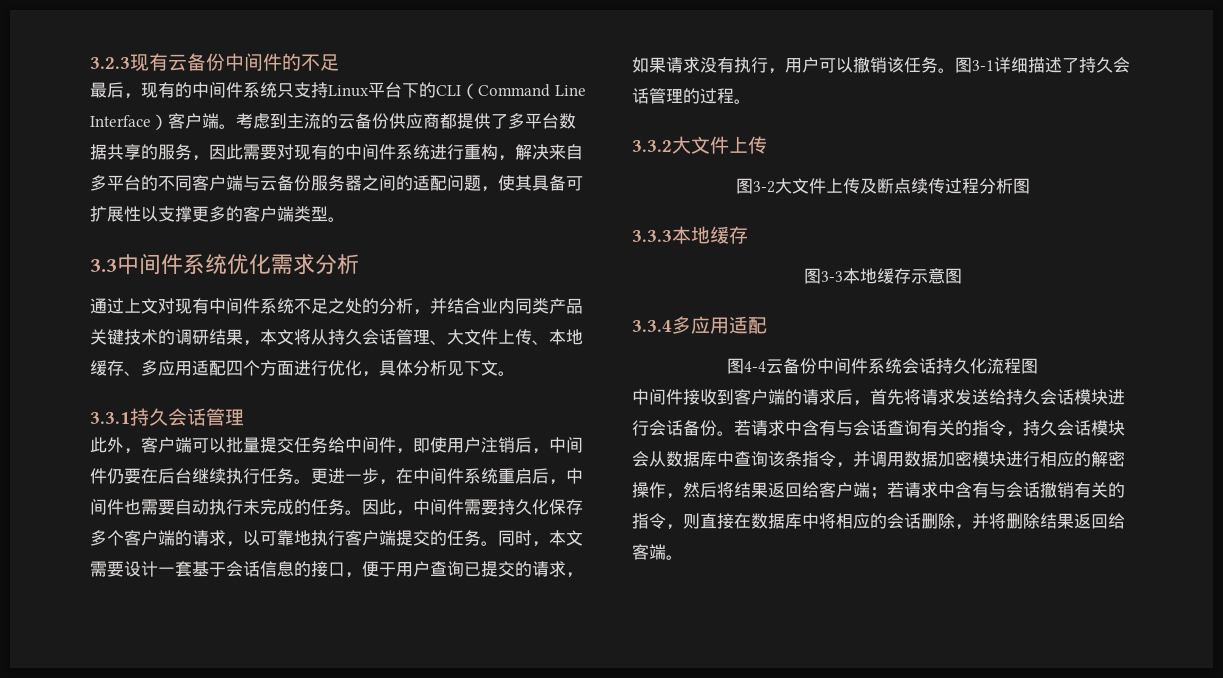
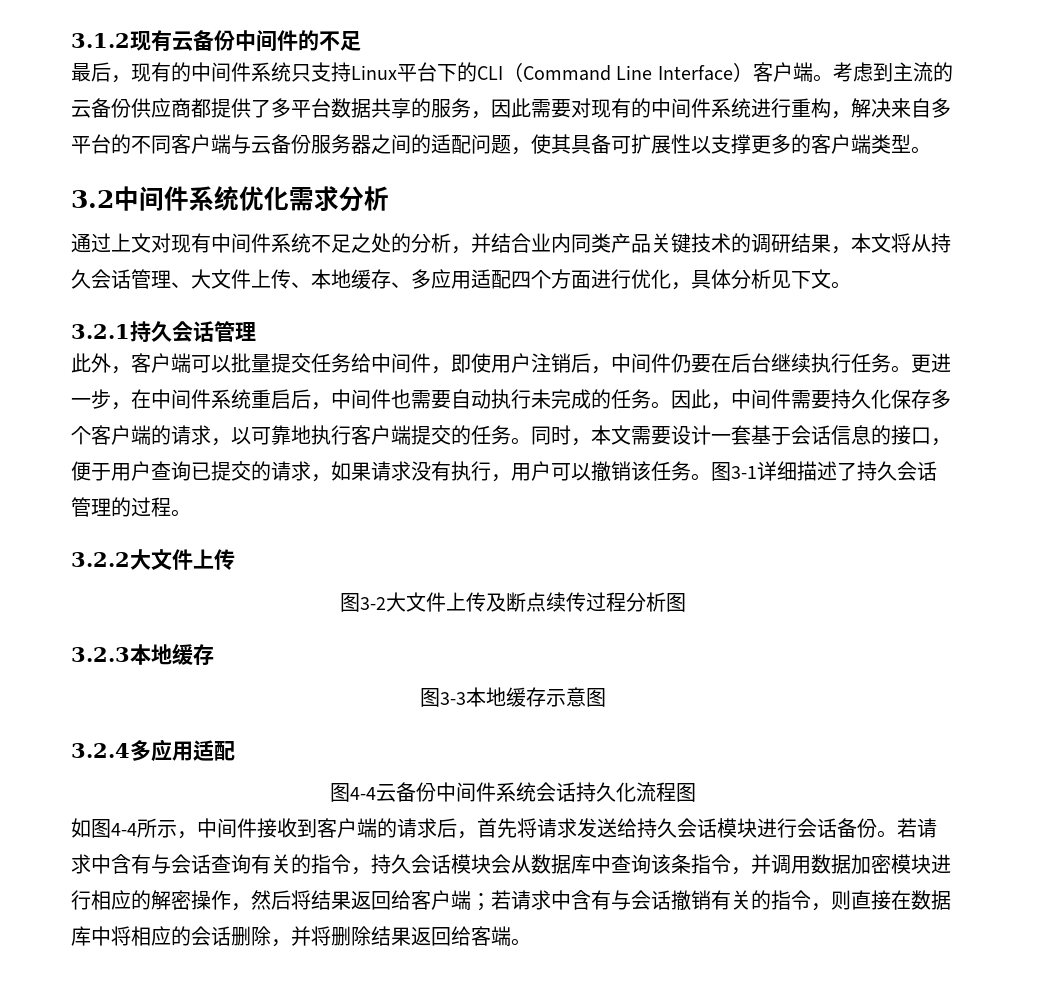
- 3.2.3现有云备份中间件的不足
+ 3.1.2现有云备份中间件的不足
- 3.3中间件系统优化需求分析
+ 3.2中间件系统优化需求分析
- 3.3.1持久会话管理
+ 3.2.1持久会话管理
- 3.3.2大文件上传
+ 3.2.2大文件上传
- 3.3.3本地缓存
+ 3.2.3本地缓存
- 3.3.4多应用适配
+ 3.2.4多应用适配
- 中间件接收到客户端的请求后，首先将请求发送给持久会话模块进行会话备份。
+ 如图4-4所示，中间件接收到客户端的请求后，首先将请求发送给持久会话模块进行会话备份。

